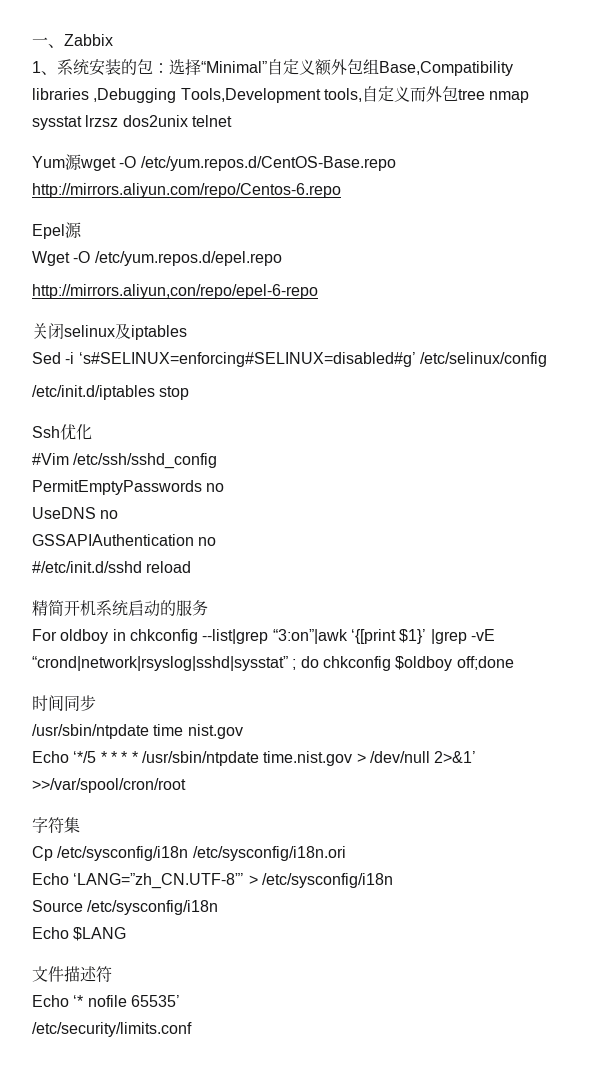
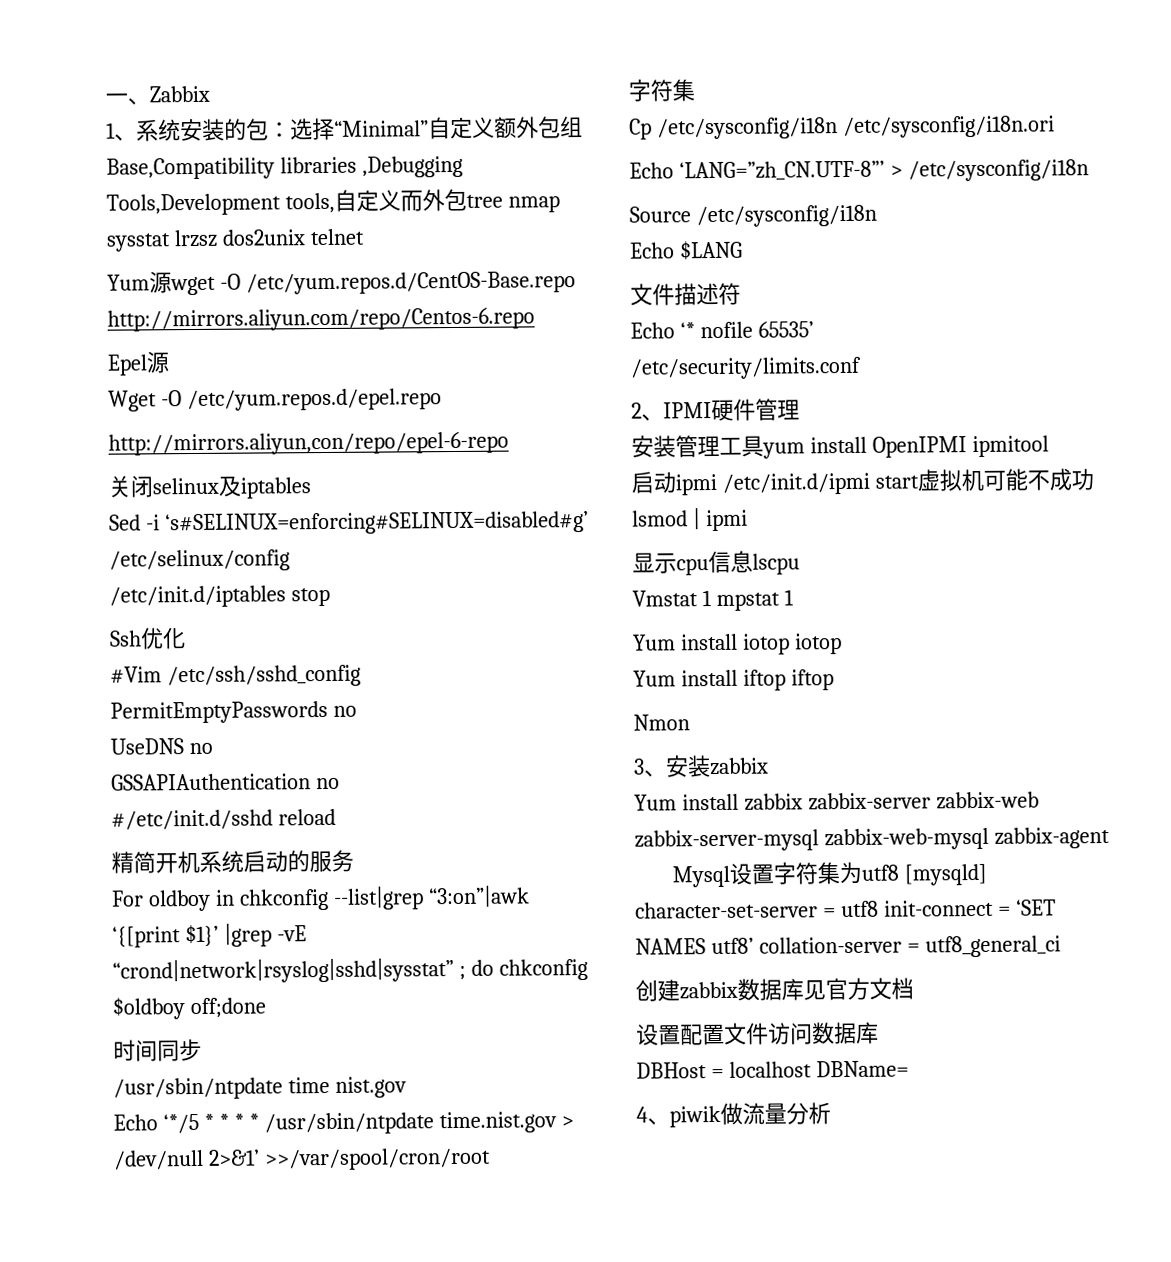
+ 2、IPMI硬件管理
+ 安装管理工具yum install OpenIPMI ipmitool
+ 启动ipmi /etc/init.d/ipmi start虚拟机可能不成功lsmod | ipmi
+ 显示cpu信息lscpu
+ Vmstat 1 mpstat 1
+ Yum install iotop iotop
+ Yum install iftop iftop
+ Nmon
+ 3、安装zabbix
+ Yum install zabbix zabbix-server zabbix-web zabbix-server-mysql zabbix-web-mysql zabbix-agent
+ Mysql设置字符集为utf8 [mysqld] character-set-server = utf8 init-connect = ‘SET NAMES utf8’ collation-server = utf8_general_ci
+ 创建zabbix数据库见官方文档
+ 设置配置文件访问数据库
+ DBHost = localhost DBName=
+ 4、piwik做流量分析

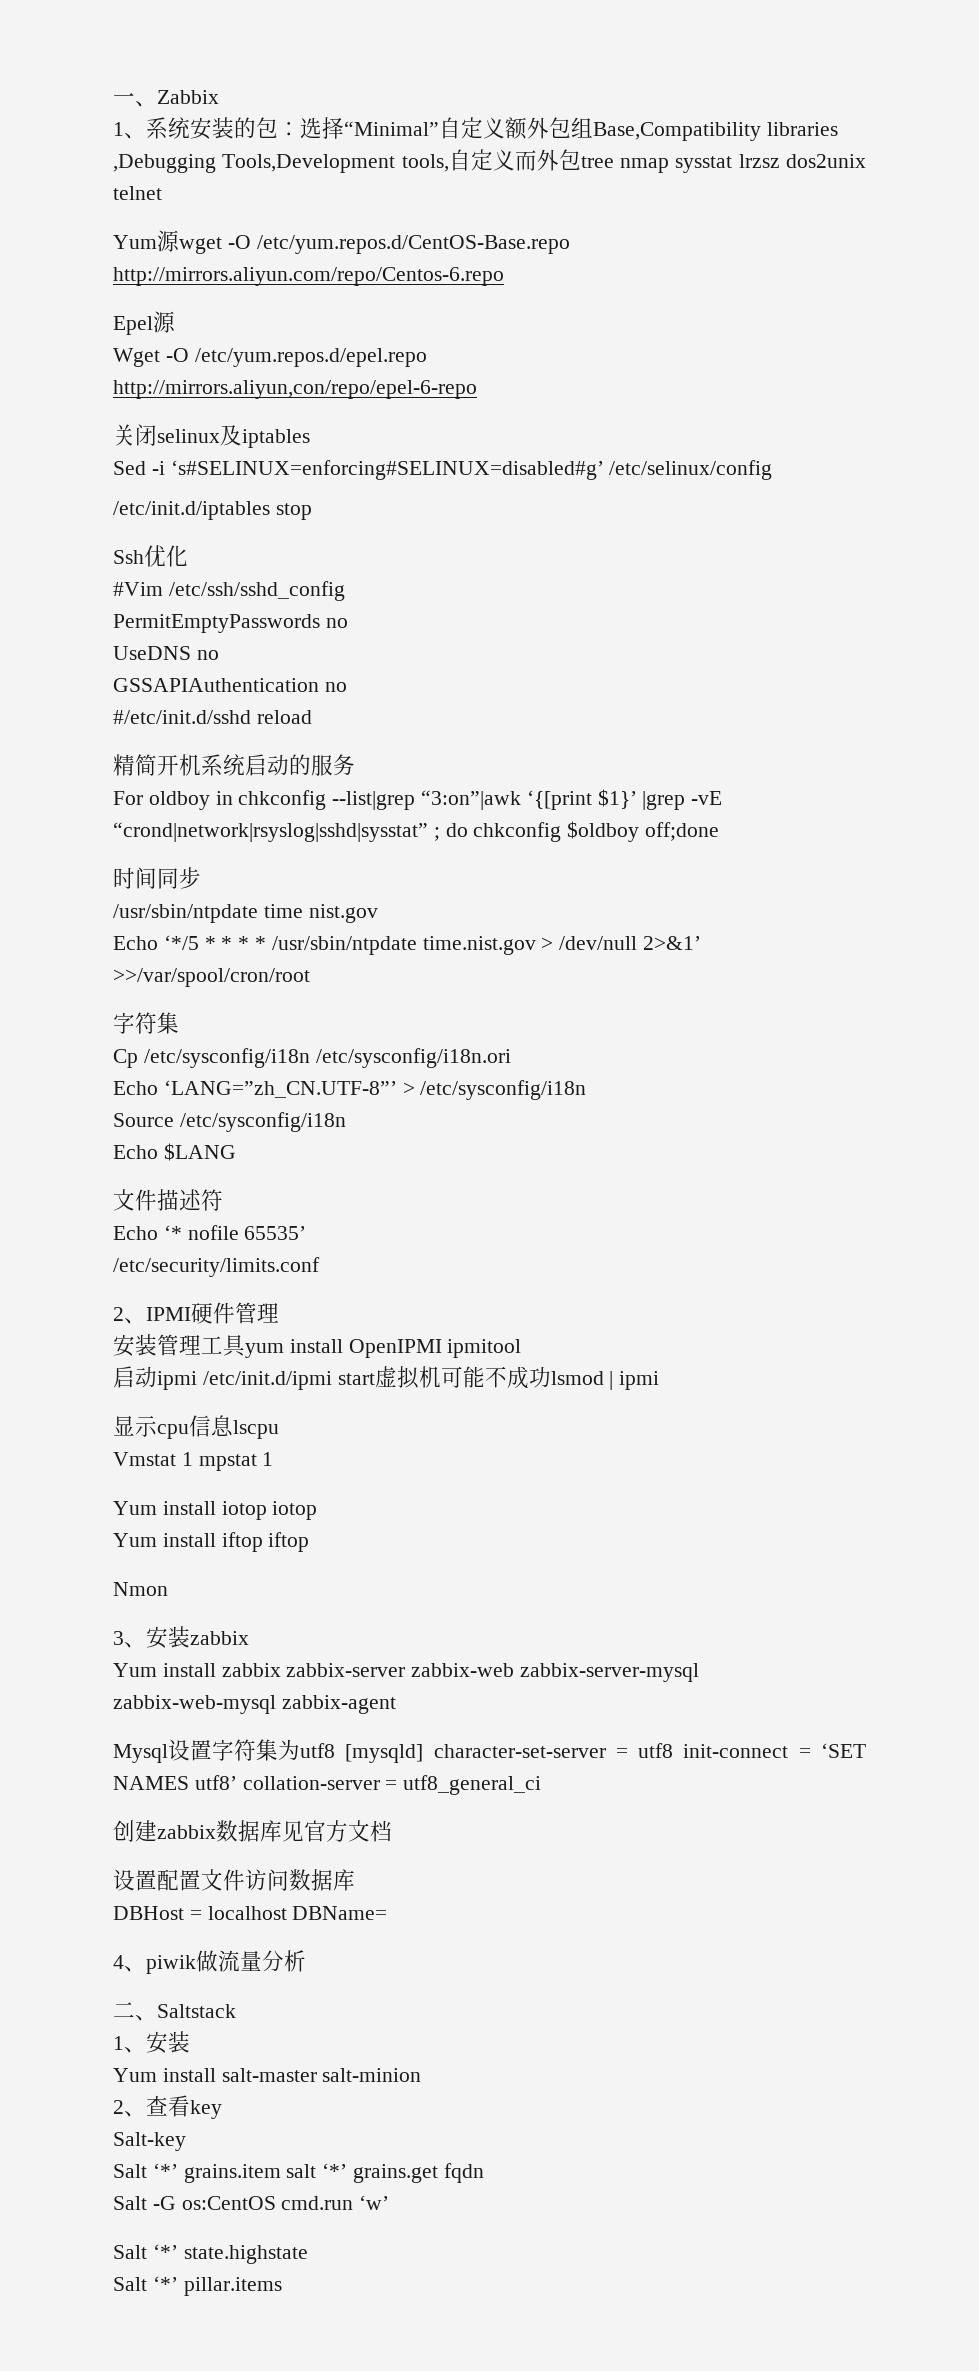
+ 二、Saltstack
+ 1、安装
+ Yum install salt-master salt-minion
+ 2、查看key
+ Salt-key
+ Salt ‘*’ grains.item salt ‘*’ grains.get fqdn
+ Salt -G os:CentOS cmd.run ‘w’
+ Salt ‘*’ state.highstate
+ Salt ‘*’ pillar.items

